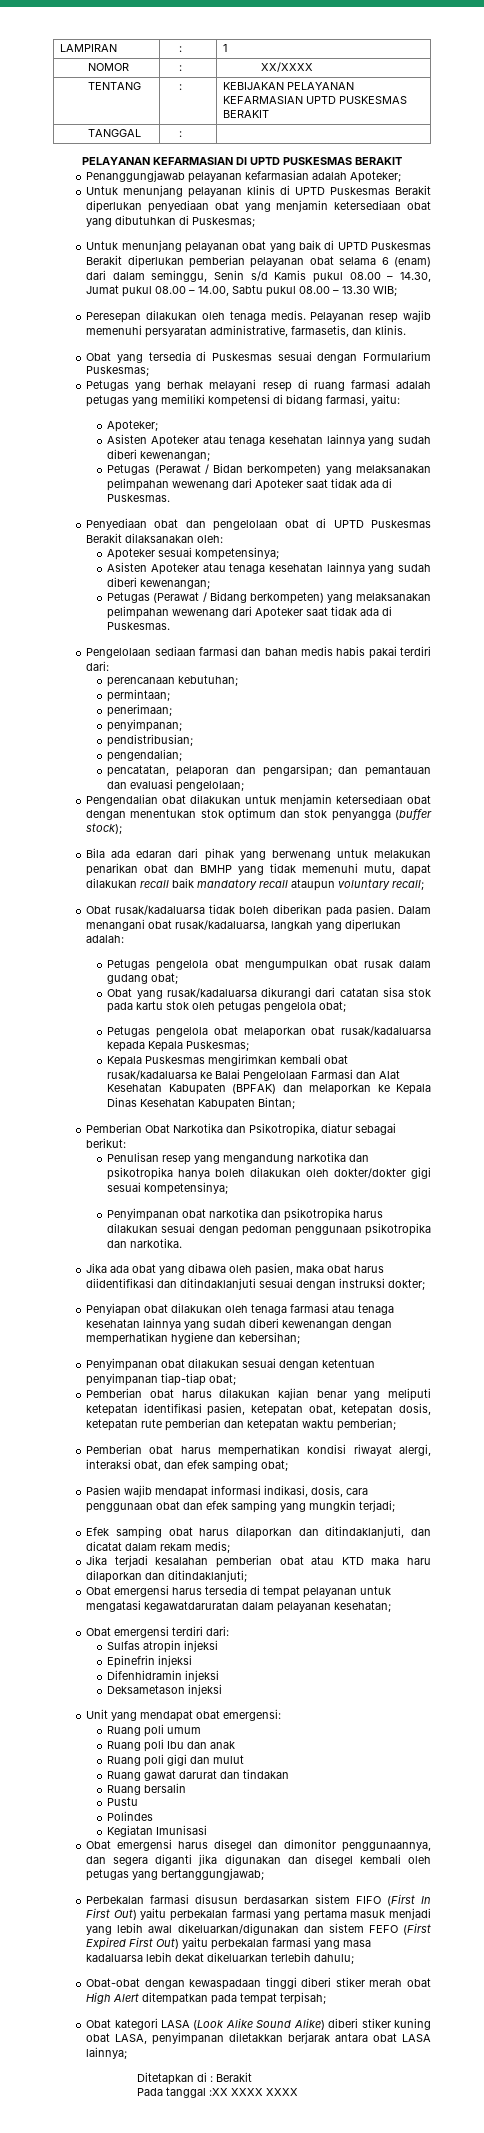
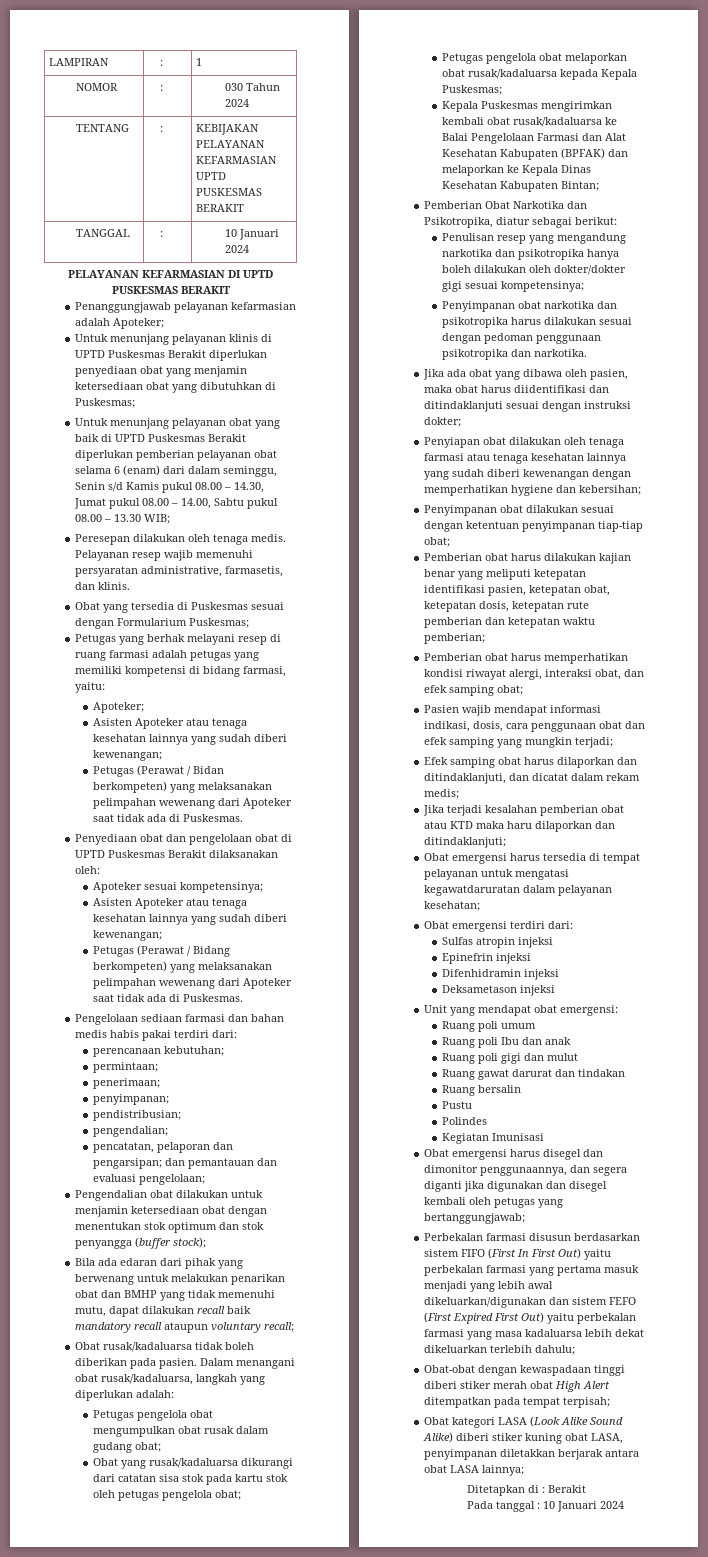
- NOMOR | : | XX/XXXX
+ NOMOR | : | 030 Tahun 2024
- TANGGAL | : |
+ TANGGAL | : | 10 Januari 2024
- Pada tanggal :XX XXXX XXXX
+ Pada tanggal : 10 Januari 2024

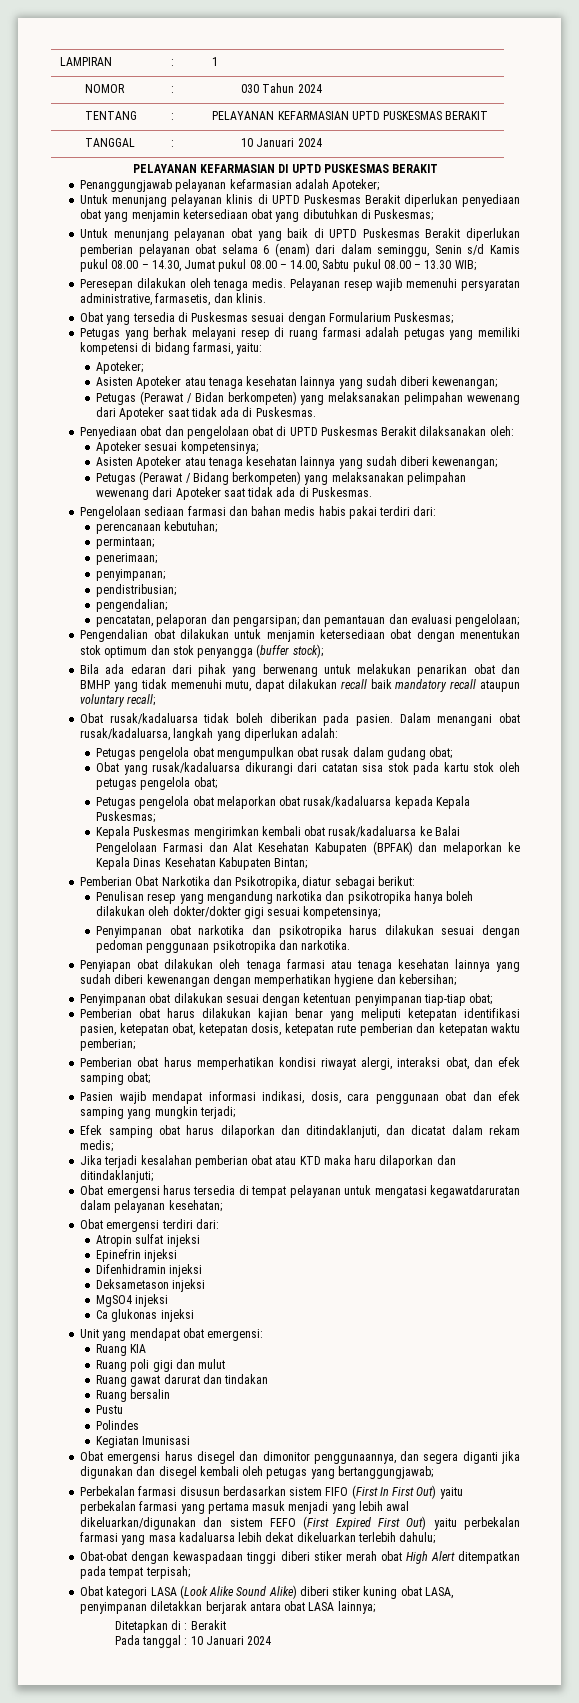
- TENTANG | : | KEBIJAKAN PELAYANAN KEFARMASIAN UPTD PUSKESMAS BERAKIT
+ TENTANG | : | PELAYANAN KEFARMASIAN UPTD PUSKESMAS BERAKIT
- Jika ada obat yang dibawa oleh pasien, maka obat harus diidentifikasi dan ditindaklanjuti sesuai dengan instruksi dokter;
- Sulfas atropin injeksi
+ Atropin sulfat injeksi
+ MgSO4 injeksi
+ Ca glukonas injeksi
- Ruang poli umum
- Ruang poli Ibu dan anak
+ Ruang KIA

